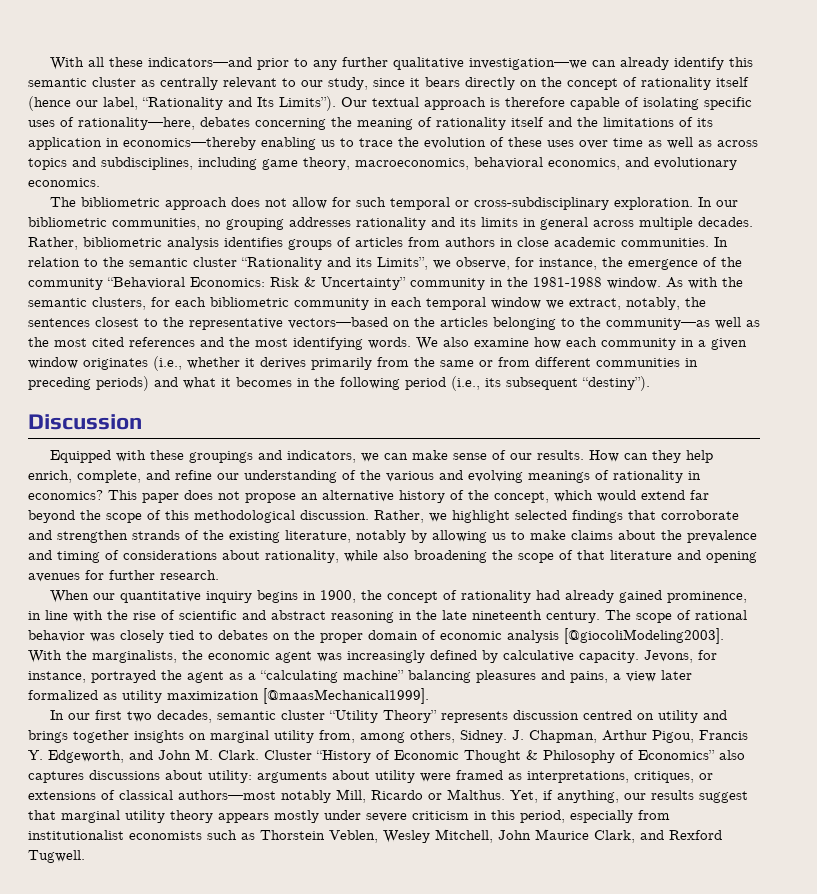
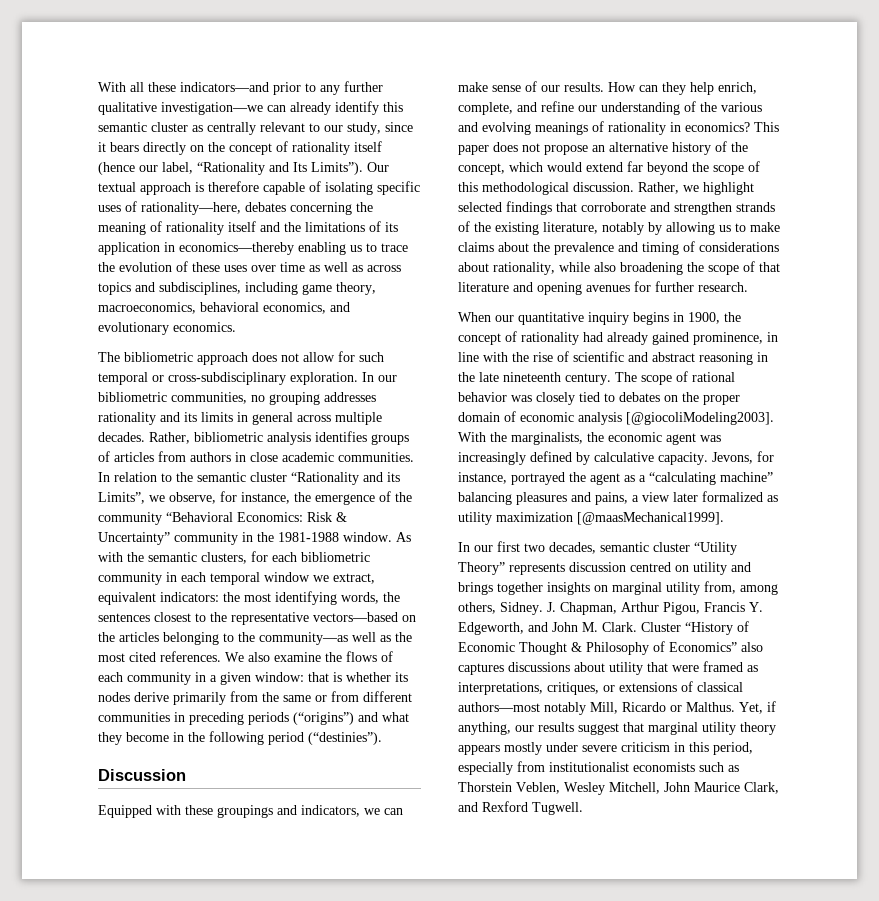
- As with the semantic clusters, for each bibliometric community in each temporal window we extract, notably, the sentences closest to the representative vectors—based on the articles belonging to the community—as well as the most cited references and the most identifying words. We also examine how each community in a given window originates (i.e., whether it derives primarily from the same or from different communities in preceding periods) and what it becomes in the following period (i.e., its subsequent “destiny”).
+ As with the semantic clusters, for each bibliometric community in each temporal window we extract, equivalent indicators: the most identifying words, the sentences closest to the representative vectors—based on the articles belonging to the community—as well as the most cited references. We also examine the flows of each community in a given window: that is whether its nodes derive primarily from the same or from different communities in preceding periods (“origins”) and what they become in the following period (“destinies”).
- Cluster “History of Economic Thought & Philosophy of Economics” also captures discussions about utility: arguments about utility were framed as interpretations, critiques, or extensions of classical authors—most notably Mill, Ricardo or Malthus.
+ Cluster “History of Economic Thought & Philosophy of Economics” also captures discussions about utility that were framed as interpretations, critiques, or extensions of classical authors—most notably Mill, Ricardo or Malthus.

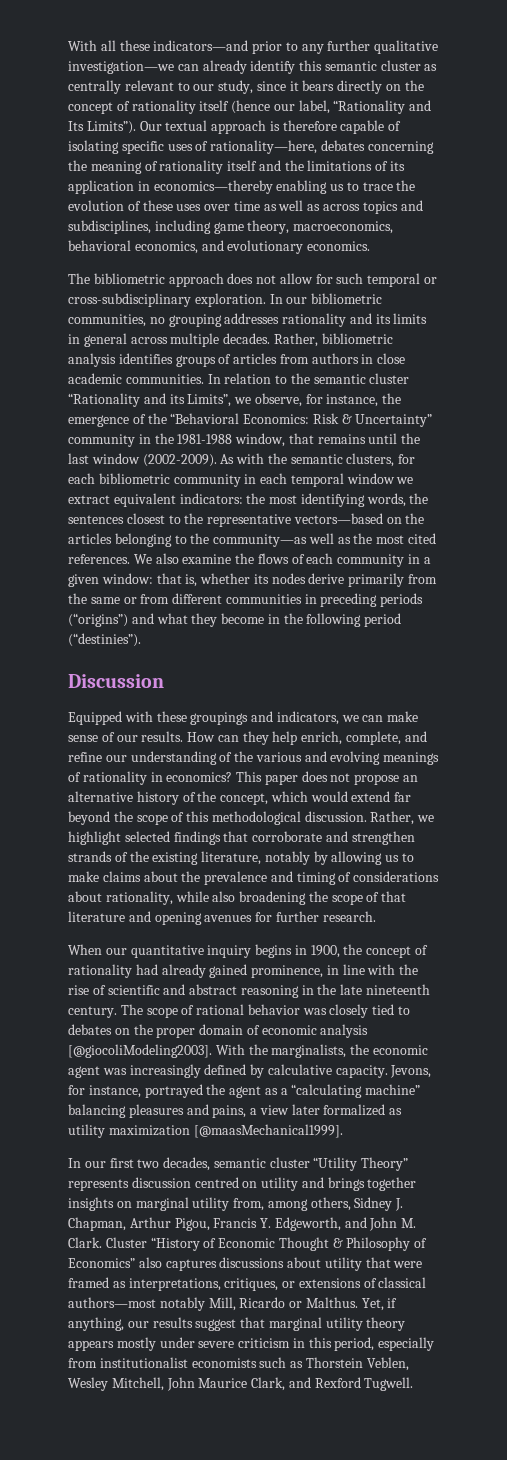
- In relation to the semantic cluster “Rationality and its Limits”, we observe, for instance, the emergence of the community “Behavioral Economics: Risk & Uncertainty” community in the 1981-1988 window.
+ In relation to the semantic cluster “Rationality and its Limits”, we observe, for instance, the emergence of the “Behavioral Economics: Risk & Uncertainty” community in the 1981-1988 window, that remains until the last window (2002-2009).
- As with the semantic clusters, for each bibliometric community in each temporal window we extract, equivalent indicators: the most identifying words, the sentences closest to the representative vectors—based on the articles belonging to the community—as well as the most cited references.
+ As with the semantic clusters, for each bibliometric community in each temporal window we extract equivalent indicators: the most identifying words, the sentences closest to the representative vectors—based on the articles belonging to the community—as well as the most cited references.
- We also examine the flows of each community in a given window: that is whether its nodes derive primarily from the same or from different communities in preceding periods (“origins”) and what they become in the following period (“destinies”).
+ We also examine the flows of each community in a given window: that is, whether its nodes derive primarily from the same or from different communities in preceding periods (“origins”) and what they become in the following period (“destinies”).
- In our first two decades, semantic cluster “Utility Theory” represents discussion centred on utility and brings together insights on marginal utility from, among others, Sidney. J. Chapman, Arthur Pigou, Francis Y. Edgeworth, and John M. Clark.
+ In our first two decades, semantic cluster “Utility Theory” represents discussion centred on utility and brings together insights on marginal utility from, among others, Sidney J. Chapman, Arthur Pigou, Francis Y. Edgeworth, and John M. Clark.

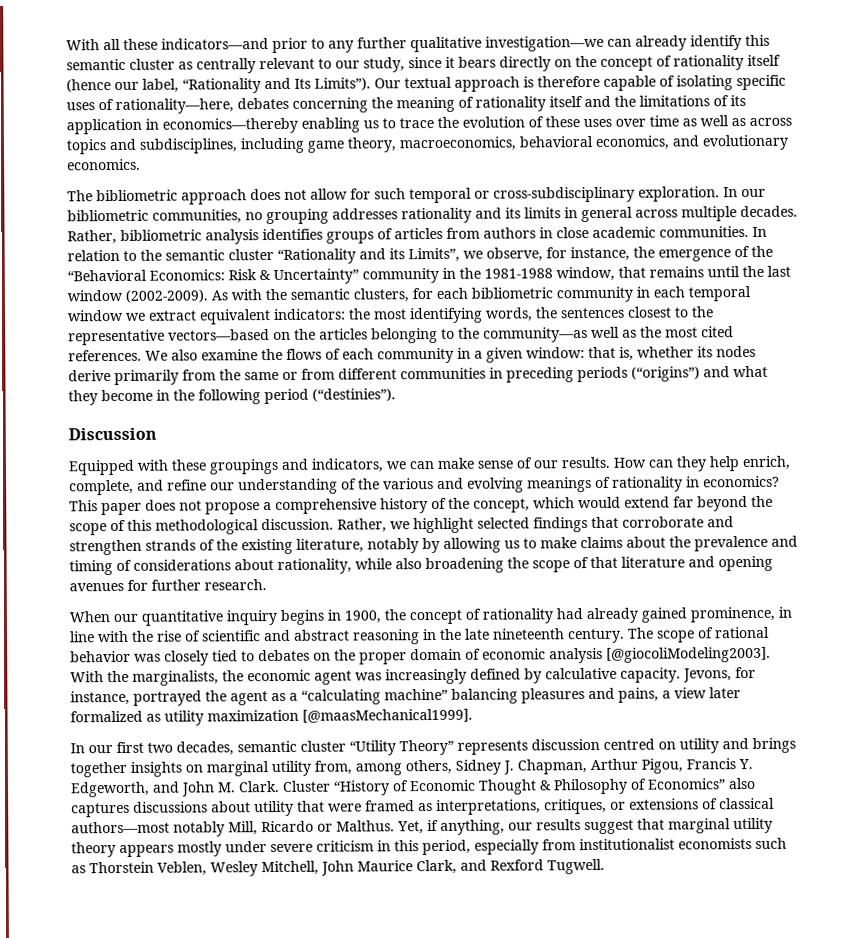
- This paper does not propose an alternative history of the concept, which would extend far beyond the scope of this methodological discussion.
+ This paper does not propose a comprehensive history of the concept, which would extend far beyond the scope of this methodological discussion.

